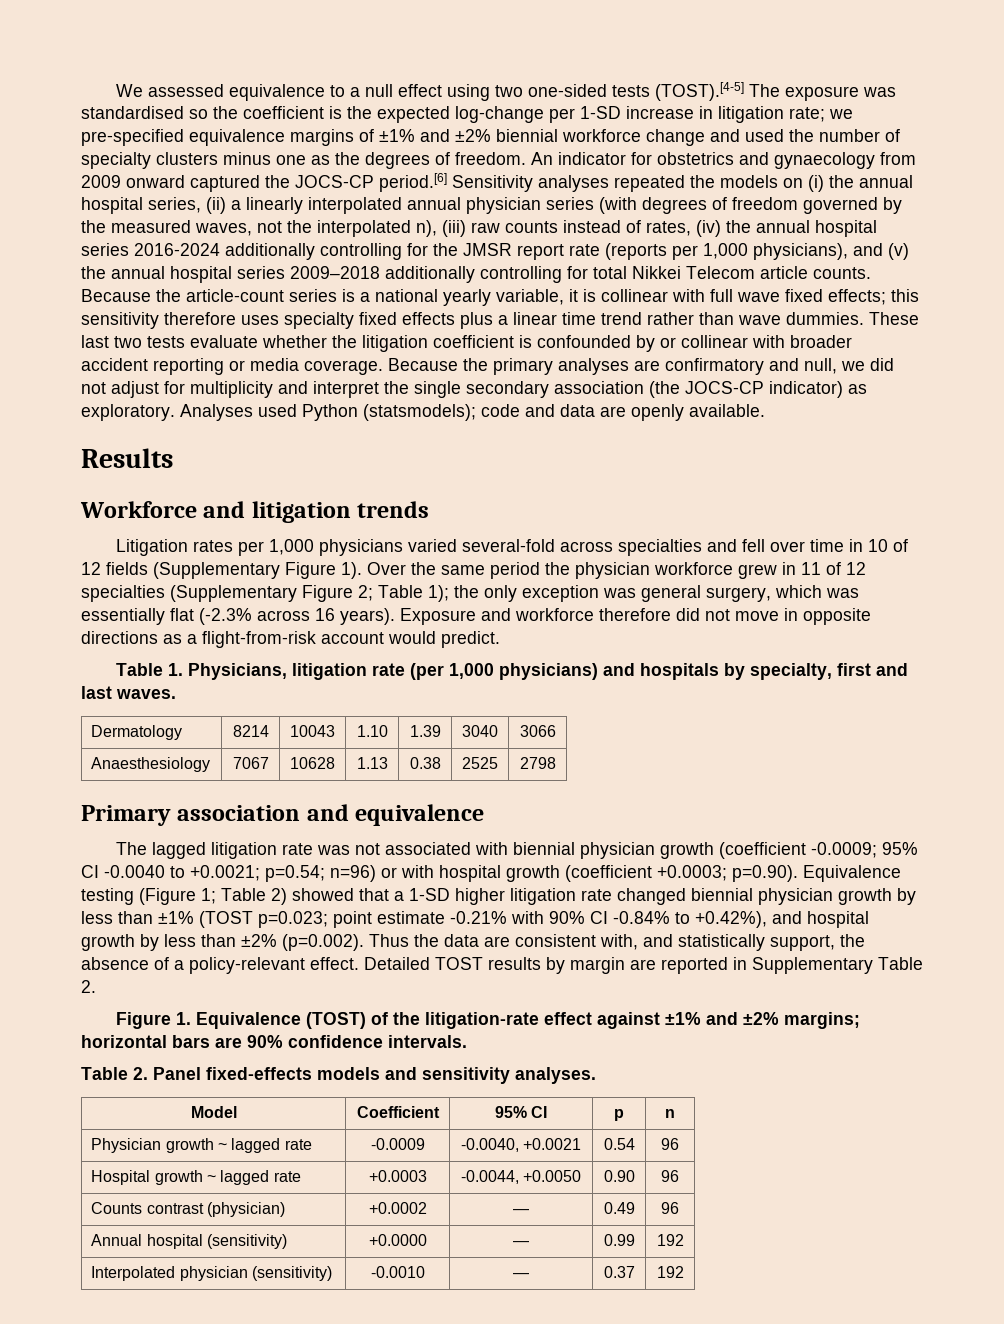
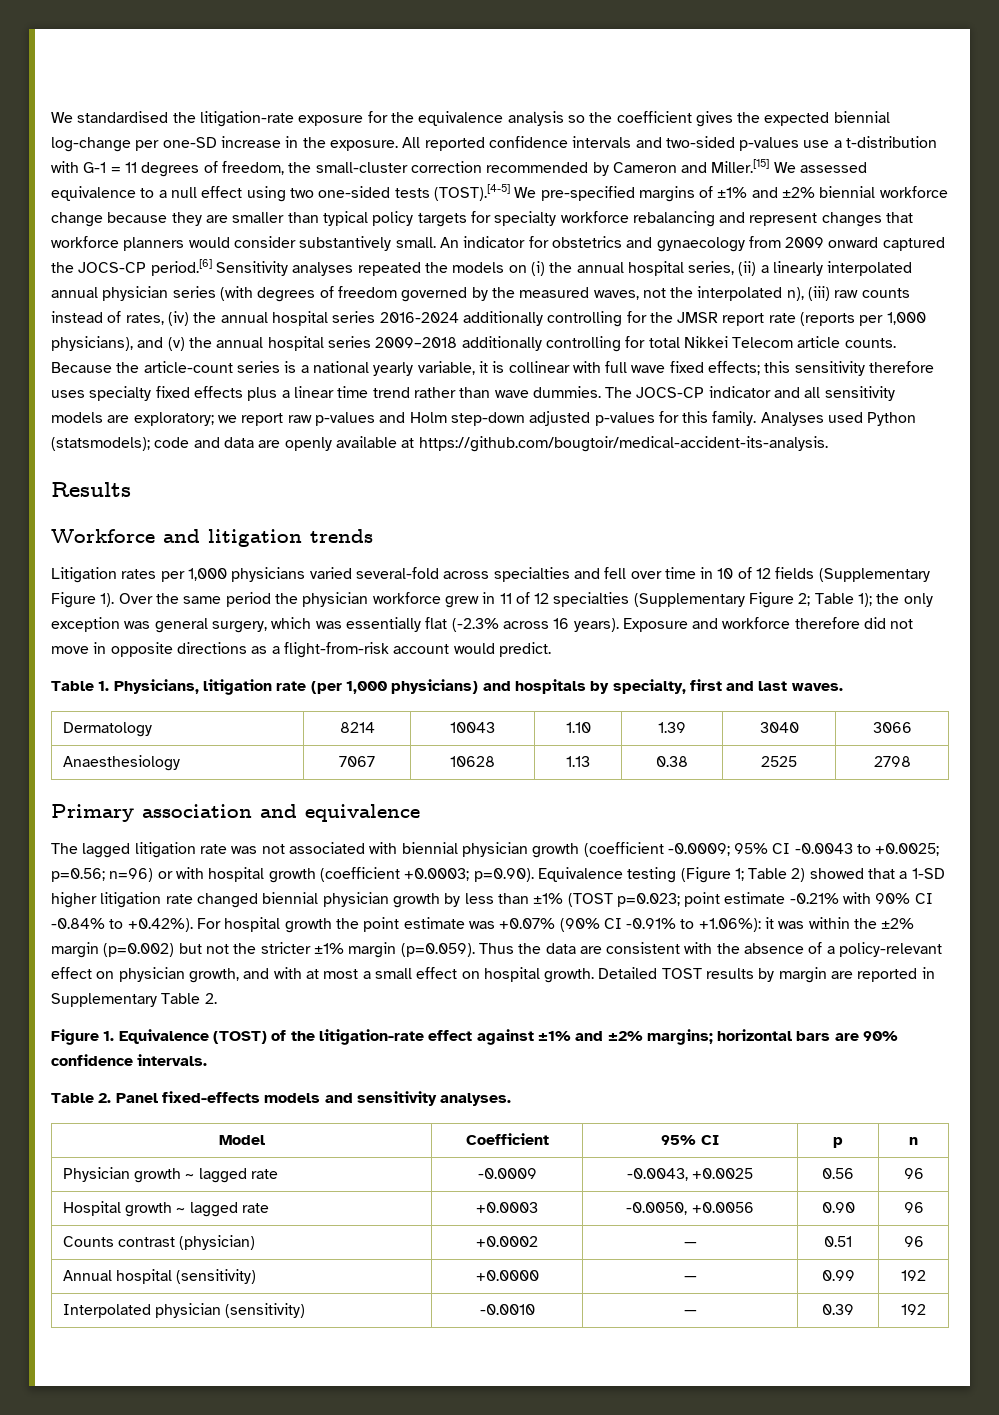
- We assessed equivalence to a null effect using two one-sided tests (TOST).[4-5] The exposure was standardised so the coefficient is the expected log-change per 1-SD increase in litigation rate; we pre-specified equivalence margins of ±1% and ±2% biennial workforce change and used the number of specialty clusters minus one as the degrees of freedom.
+ We standardised the litigation-rate exposure for the equivalence analysis so the coefficient gives the expected biennial log-change per one-SD increase in the exposure. All reported confidence intervals and two-sided p-values use a t-distribution with G-1 = 11 degrees of freedom, the small-cluster correction recommended by Cameron and Miller.[15] We assessed equivalence to a null effect using two one-sided tests (TOST).[4-5] We pre-specified margins of ±1% and ±2% biennial workforce change because they are smaller than typical policy targets for specialty workforce rebalancing and represent changes that workforce planners would consider substantively small.
- These last two tests evaluate whether the litigation coefficient is confounded by or collinear with broader accident reporting or media coverage. Because the primary analyses are confirmatory and null, we did not adjust for multiplicity and interpret the single secondary association (the JOCS-CP indicator) as exploratory.
+ The JOCS-CP indicator and all sensitivity models are exploratory; we report raw p-values and Holm step-down adjusted p-values for this family.
- Analyses used Python (statsmodels); code and data are openly available.
+ Analyses used Python (statsmodels); code and data are openly available at https://github.com/bougtoir/medical-accident-its-analysis.
- 95% CI -0.0040 to +0.0021; p=0.54;
+ 95% CI -0.0043 to +0.0025; p=0.56;
- point estimate -0.21% with 90% CI -0.84% to +0.42%), and hospital growth by less than ±2% (p=0.002). Thus the data are consistent with, and statistically support, the absence of a policy-relevant effect.
+ point estimate -0.21% with 90% CI -0.84% to +0.42%). For hospital growth the point estimate was +0.07% (90% CI -0.91% to +1.06%): it was within the ±2% margin (p=0.002) but not the stricter ±1% margin (p=0.059). Thus the data are consistent with the absence of a policy-relevant effect on physician growth, and with at most a small effect on hospital growth.
- Physician growth ~ lagged rate | -0.0009 | -0.0040, +0.0021 | 0.54 | 96
+ Physician growth ~ lagged rate | -0.0009 | -0.0043, +0.0025 | 0.56 | 96
- Hospital growth ~ lagged rate | +0.0003 | -0.0044, +0.0050 | 0.90 | 96
+ Hospital growth ~ lagged rate | +0.0003 | -0.0050, +0.0056 | 0.90 | 96
- Counts contrast (physician) | +0.0002 | — | 0.49 | 96
+ Counts contrast (physician) | +0.0002 | — | 0.51 | 96
- Interpolated physician (sensitivity) | -0.0010 | — | 0.37 | 192
+ Interpolated physician (sensitivity) | -0.0010 | — | 0.39 | 192

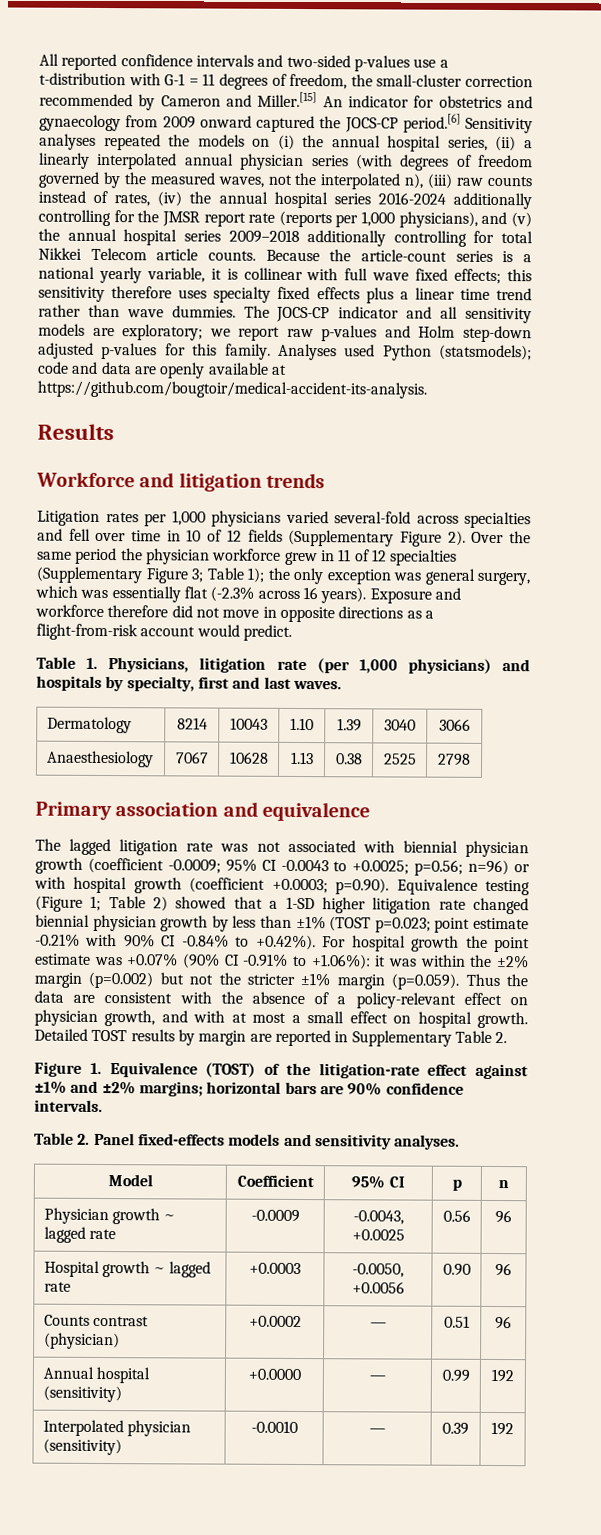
- We standardised the litigation-rate exposure for the equivalence analysis so the coefficient gives the expected biennial log-change per one-SD increase in the exposure. All reported confidence intervals and two-sided p-values use a t-distribution with G-1 = 11 degrees of freedom, the small-cluster correction recommended by Cameron and Miller.[15] We assessed equivalence to a null effect using two one-sided tests (TOST).[4-5] We pre-specified margins of ±1% and ±2% biennial workforce change because they are smaller than typical policy targets for specialty workforce rebalancing and represent changes that workforce planners would consider substantively small. An indicator for obstetrics and gynaecology from 2009 onward captured the JOCS-CP period.[6] Sensitivity analyses repeated the models on (i) the annual hospital series, (ii) a linearly interpolated annual physician series (with degrees of freedom governed by the measured waves, not the interpolated n), (iii) raw counts instead of rates, (iv) the annual hospital series 2016-2024 additionally controlling for the JMSR report rate (reports per 1,000 physicians), and (v) the annual hospital series 2009–2018 additionally controlling for total Nikkei Telecom article counts.
+ All reported confidence intervals and two-sided p-values use a t-distribution with G-1 = 11 degrees of freedom, the small-cluster correction recommended by Cameron and Miller.[15] An indicator for obstetrics and gynaecology from 2009 onward captured the JOCS-CP period.[6] Sensitivity analyses repeated the models on (i) the annual hospital series, (ii) a linearly interpolated annual physician series (with degrees of freedom governed by the measured waves, not the interpolated n), (iii) raw counts instead of rates, (iv) the annual hospital series 2016-2024 additionally controlling for the JMSR report rate (reports per 1,000 physicians), and (v) the annual hospital series 2009–2018 additionally controlling for total Nikkei Telecom article counts.
- Litigation rates per 1,000 physicians varied several-fold across specialties and fell over time in 10 of 12 fields (Supplementary Figure 1).
+ Litigation rates per 1,000 physicians varied several-fold across specialties and fell over time in 10 of 12 fields (Supplementary Figure 2).
- Over the same period the physician workforce grew in 11 of 12 specialties (Supplementary Figure 2; Table 1); the only exception was general surgery, which was essentially flat (-2.3% across 16 years).
+ Over the same period the physician workforce grew in 11 of 12 specialties (Supplementary Figure 3; Table 1); the only exception was general surgery, which was essentially flat (-2.3% across 16 years).

